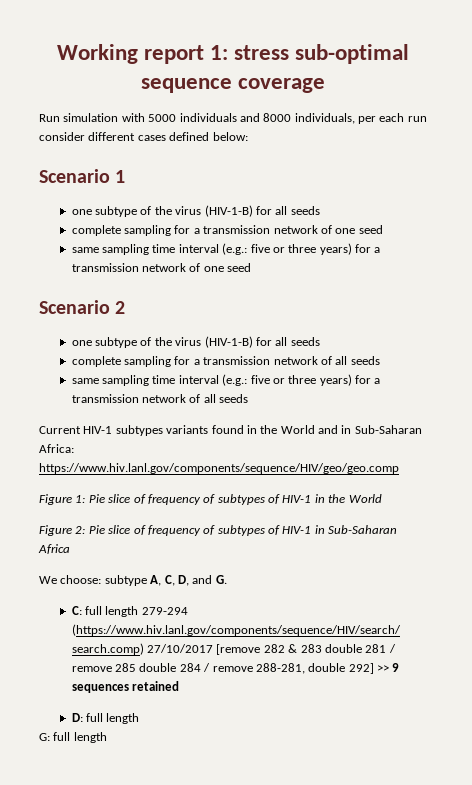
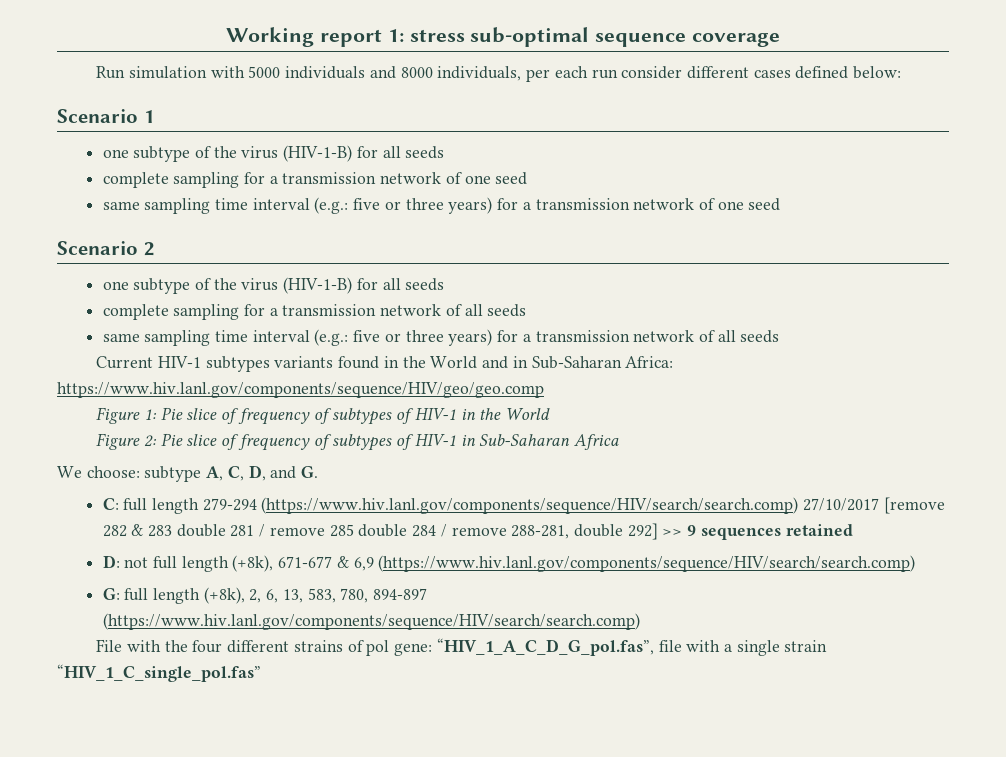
- D: full length
- G: full length
+ D: not full length (+8k), 671-677 & 6,9 (https://www.hiv.lanl.gov/components/sequence/HIV/search/search.comp)
+ G: full length (+8k), 2, 6, 13, 583, 780, 894-897 (https://www.hiv.lanl.gov/components/sequence/HIV/search/search.comp)
+ File with the four different strains of pol gene: “HIV_1_A_C_D_G_pol.fas”, file with a single strain “HIV_1_C_single_pol.fas”

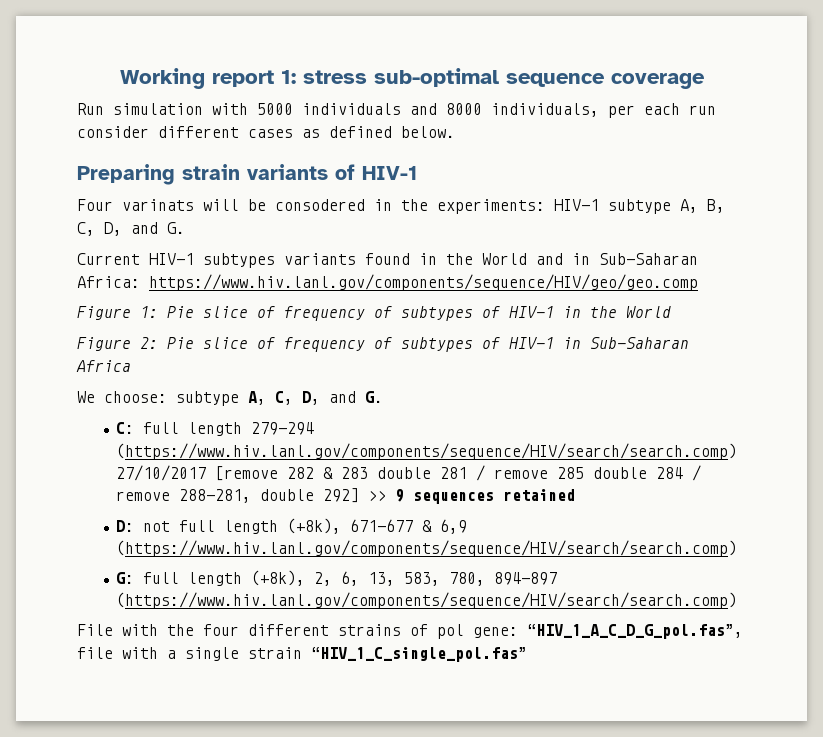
- Run simulation with 5000 individuals and 8000 individuals, per each run consider different cases defined below:
- Scenario 1
- one subtype of the virus (HIV-1-B) for all seeds
- complete sampling for a transmission network of one seed
- same sampling time interval (e.g.: five or three years) for a transmission network of one seed
- Scenario 2
- one subtype of the virus (HIV-1-B) for all seeds
- complete sampling for a transmission network of all seeds
- same sampling time interval (e.g.: five or three years) for a transmission network of all seeds
+ Run simulation with 5000 individuals and 8000 individuals, per each run consider different cases as defined below.
+ Preparing strain variants of HIV-1
+ Four varinats will be consodered in the experiments: HIV-1 subtype A, B, C, D, and G.

